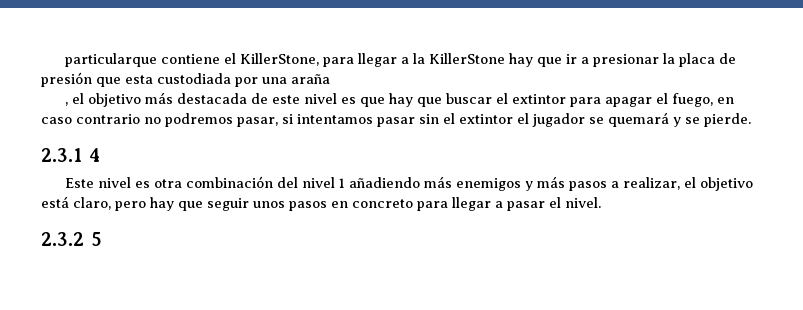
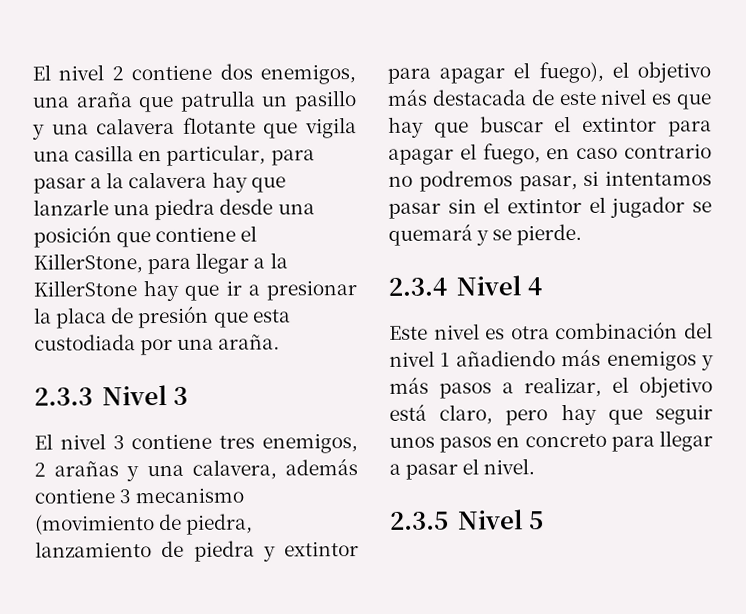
- particularque contiene el KillerStone, para llegar a la KillerStone hay que ir a presionar la placa de presión que esta custodiada por una araña
- , el objetivo más destacada de este nivel es que hay que buscar el extintor para apagar el fuego, en caso contrario no podremos pasar, si intentamos pasar sin el extintor el jugador se quemará y se pierde.
+ El nivel 2 contiene dos enemigos, una araña que patrulla un pasillo y una calavera flotante que vigila una casilla en particular, para pasar a la calavera hay que lanzarle una piedra desde una posición que contiene el KillerStone, para llegar a la KillerStone hay que ir a presionar la placa de presión que esta custodiada por una araña.
+ 2.3.3 Nivel 3
+ El nivel 3 contiene tres enemigos, 2 arañas y una calavera, además contiene 3 mecanismo (movimiento de piedra, lanzamiento de piedra y extintor para apagar el fuego), el objetivo más destacada de este nivel es que hay que buscar el extintor para apagar el fuego, en caso contrario no podremos pasar, si intentamos pasar sin el extintor el jugador se quemará y se pierde.
- 2.3.1 4
+ 2.3.4 Nivel 4
- 2.3.2 5
+ 2.3.5 Nivel 5

